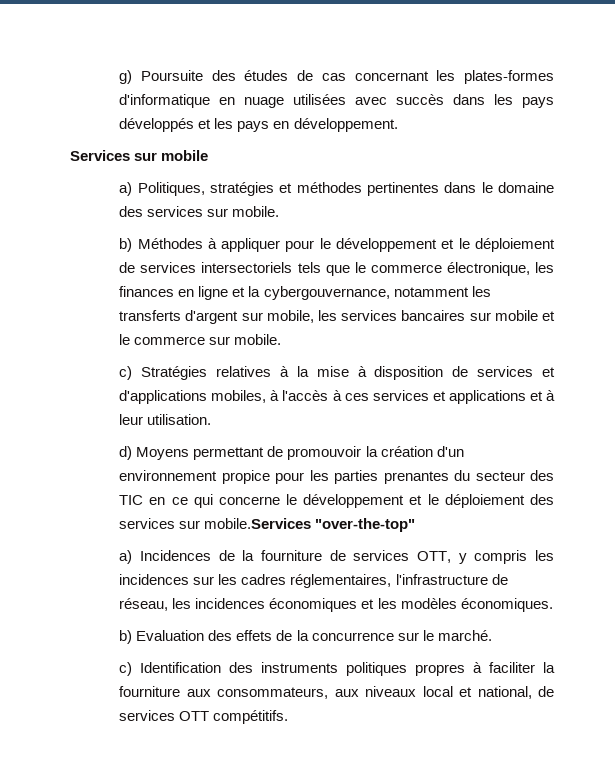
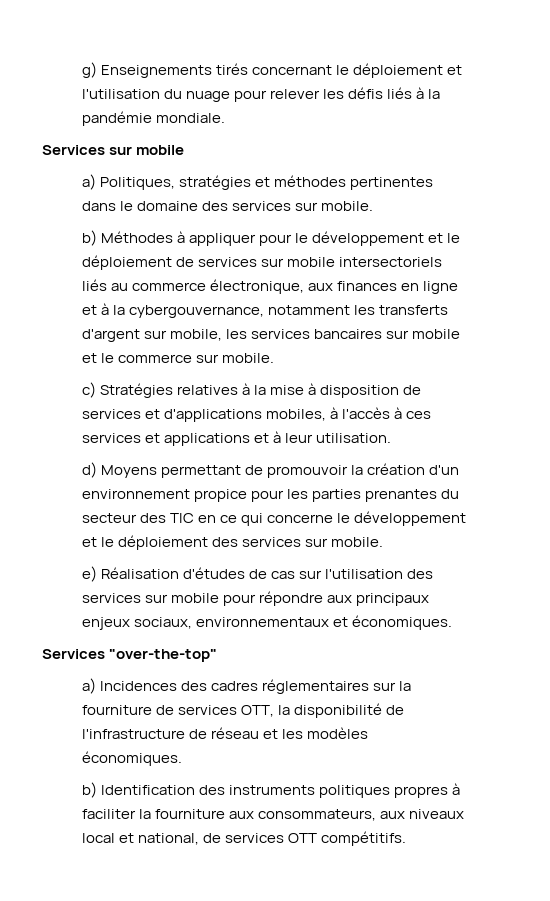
- g) Poursuite des études de cas concernant les plates-formes d'informatique en nuage utilisées avec succès dans les pays développés et les pays en développement.
+ g) Enseignements tirés concernant le déploiement et l'utilisation du nuage pour relever les défis liés à la pandémie mondiale.
- b) Méthodes à appliquer pour le développement et le déploiement de services intersectoriels tels que le commerce électronique, les finances en ligne et la cybergouvernance, notamment les transferts d'argent sur mobile, les services bancaires sur mobile et le commerce sur mobile.
+ b) Méthodes à appliquer pour le développement et le déploiement de services sur mobile intersectoriels liés au commerce électronique, aux finances en ligne et à la cybergouvernance, notamment les transferts d'argent sur mobile, les services bancaires sur mobile et le commerce sur mobile.
- d) Moyens permettant de promouvoir la création d'un environnement propice pour les parties prenantes du secteur des TIC en ce qui concerne le développement et le déploiement des services sur mobile.Services "over-the-top"
+ d) Moyens permettant de promouvoir la création d'un environnement propice pour les parties prenantes du secteur des TIC en ce qui concerne le développement et le déploiement des services sur mobile.
+ e) Réalisation d'études de cas sur l'utilisation des services sur mobile pour répondre aux principaux enjeux sociaux, environnementaux et économiques.
+ Services "over-the-top"
- a) Incidences de la fourniture de services OTT, y compris les incidences sur les cadres réglementaires, l'infrastructure de réseau, les incidences économiques et les modèles économiques.
+ a) Incidences des cadres réglementaires sur la fourniture de services OTT, la disponibilité de l'infrastructure de réseau et les modèles économiques.
- b) Evaluation des effets de la concurrence sur le marché.
- c) Identification des instruments politiques propres à faciliter la fourniture aux consommateurs, aux niveaux local et national, de services OTT compétitifs.
+ b) Identification des instruments politiques propres à faciliter la fourniture aux consommateurs, aux niveaux local et national, de services OTT compétitifs.

